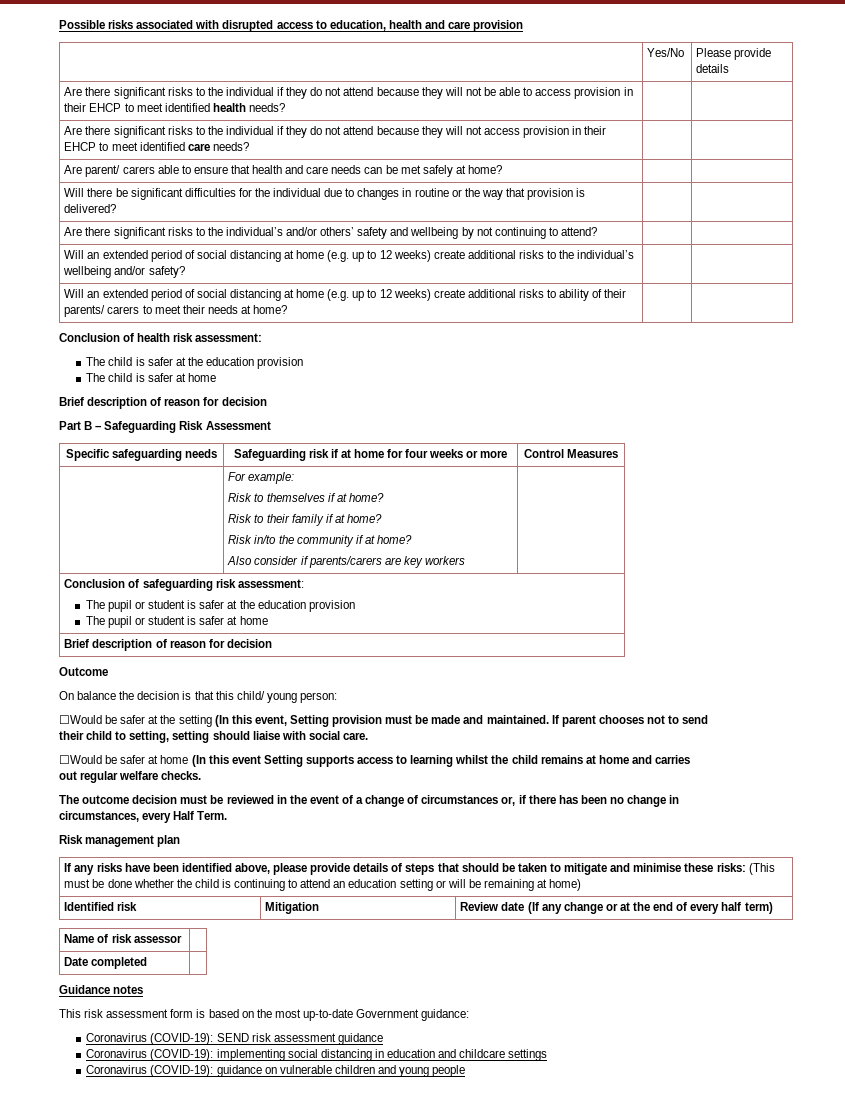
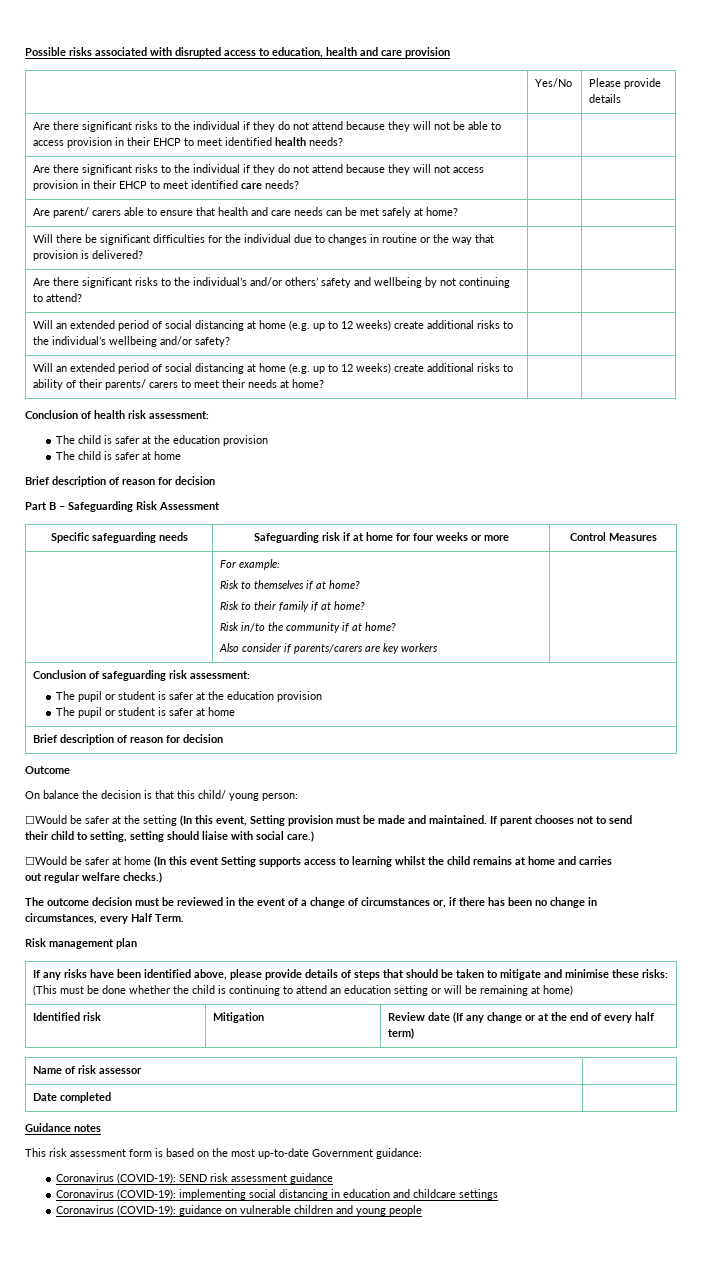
- their child to setting, setting should liaise with social care.
+ their child to setting, setting should liaise with social care.)
- out regular welfare checks.
+ out regular welfare checks.)

